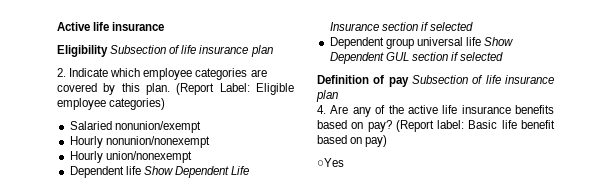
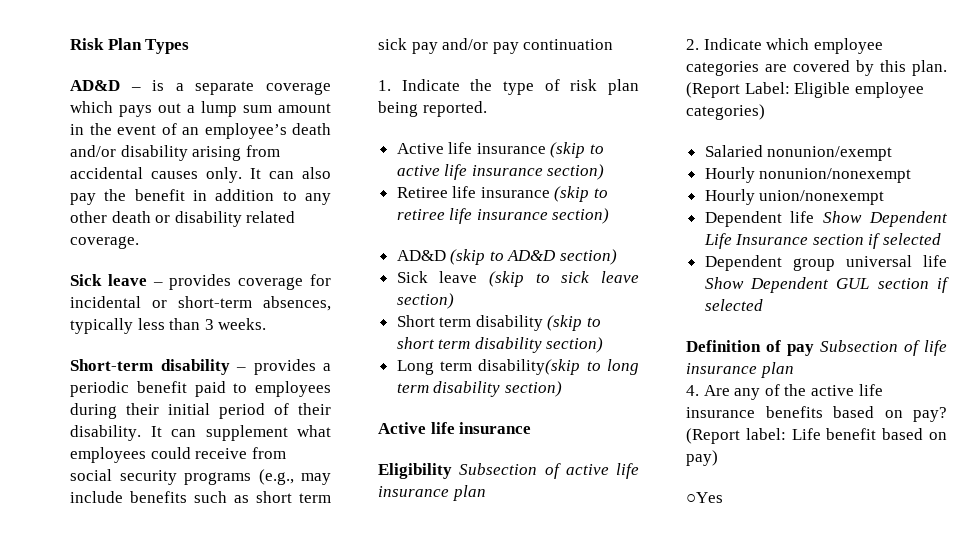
+ Risk Plan Types
+ AD&D – is a separate coverage which pays out a lump sum amount in the event of an employee’s death and/or disability arising from accidental causes only. It can also pay the benefit in addition to any other death or disability related coverage.
+ Sick leave – provides coverage for incidental or short-term absences, typically less than 3 weeks.
+ Short-term disability – provides a periodic benefit paid to employees during their initial period of their disability. It can supplement what employees could receive from social security programs (e.g., may include benefits such as short term sick pay and/or pay continuation
+ 1. Indicate the type of risk plan being reported.
+ Active life insurance (skip to active life insurance section)
+ Retiree life insurance (skip to retiree life insurance section)
+ AD&D (skip to AD&D section)
+ Sick leave (skip to sick leave section)
+ Short term disability (skip to short term disability section)
+ Long term disability(skip to long term disability section)
- Eligibility Subsection of life insurance plan
+ Eligibility Subsection of active life insurance plan
- (Report label: Basic life benefit based on pay)
+ (Report label: Life benefit based on pay)

